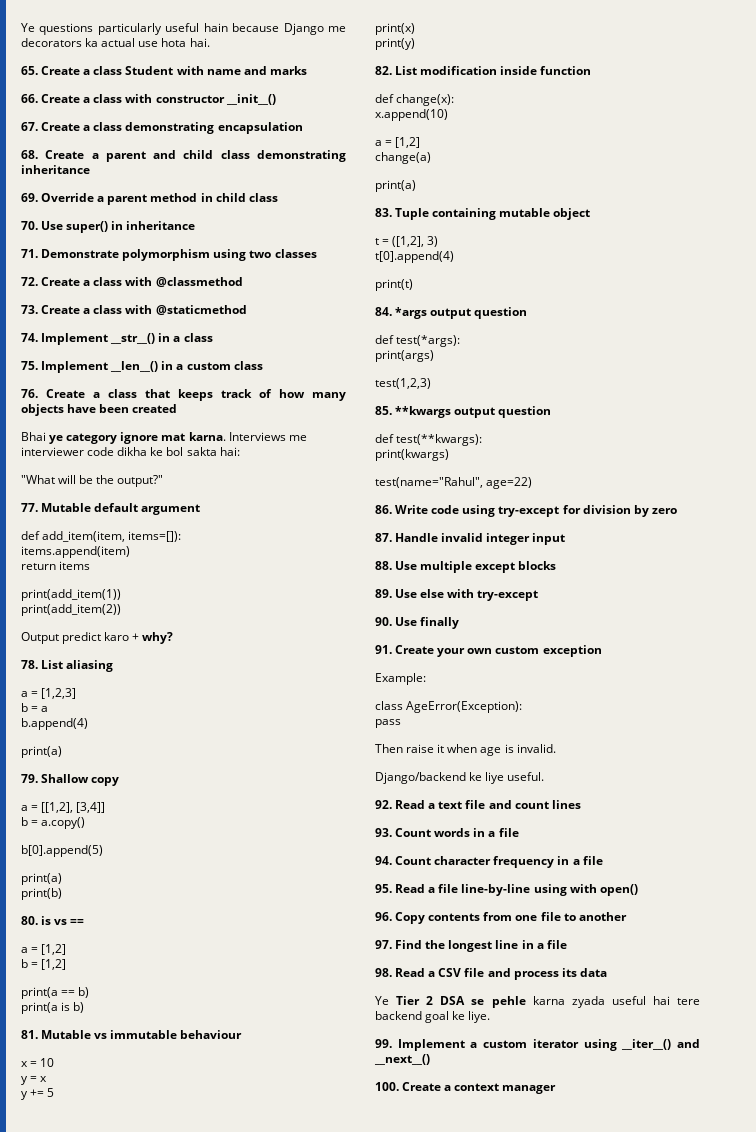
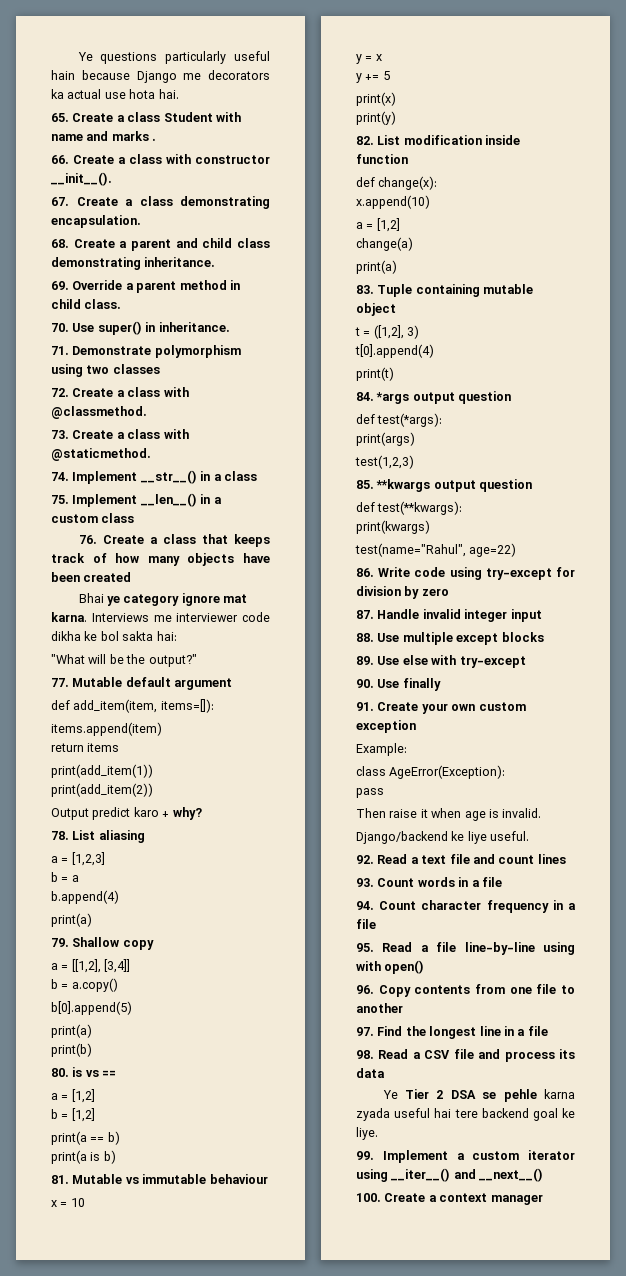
- 65. Create a class Student with name and marks
+ 65. Create a class Student with name and marks .
- 66. Create a class with constructor __init__()
+ 66. Create a class with constructor __init__().
- 67. Create a class demonstrating encapsulation
+ 67. Create a class demonstrating encapsulation.
- 68. Create a parent and child class demonstrating inheritance
+ 68. Create a parent and child class demonstrating inheritance.
- 69. Override a parent method in child class
+ 69. Override a parent method in child class.
- 70. Use super() in inheritance
+ 70. Use super() in inheritance.
- 72. Create a class with @classmethod
+ 72. Create a class with @classmethod.
- 73. Create a class with @staticmethod
+ 73. Create a class with @staticmethod.

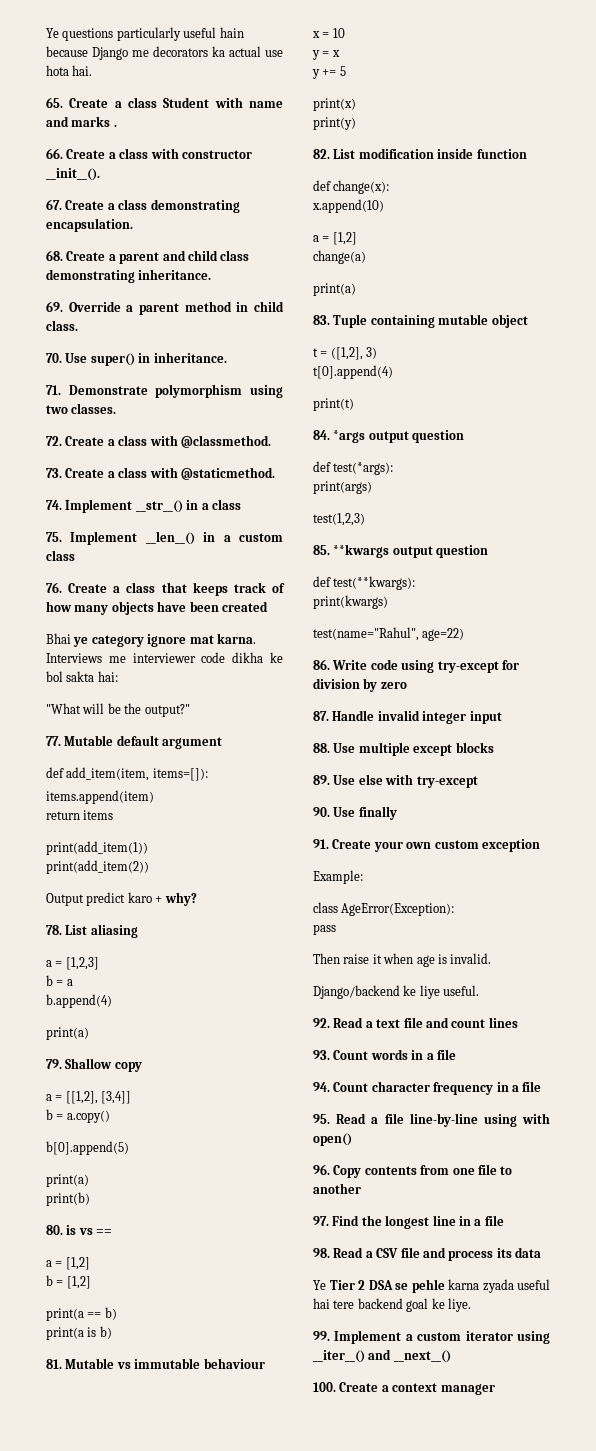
- 71. Demonstrate polymorphism using two classes
+ 71. Demonstrate polymorphism using two classes.

